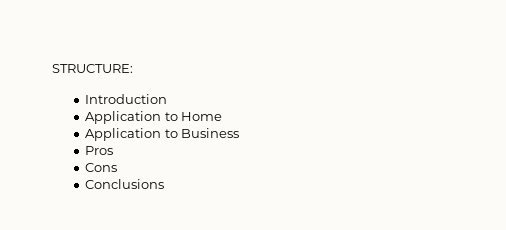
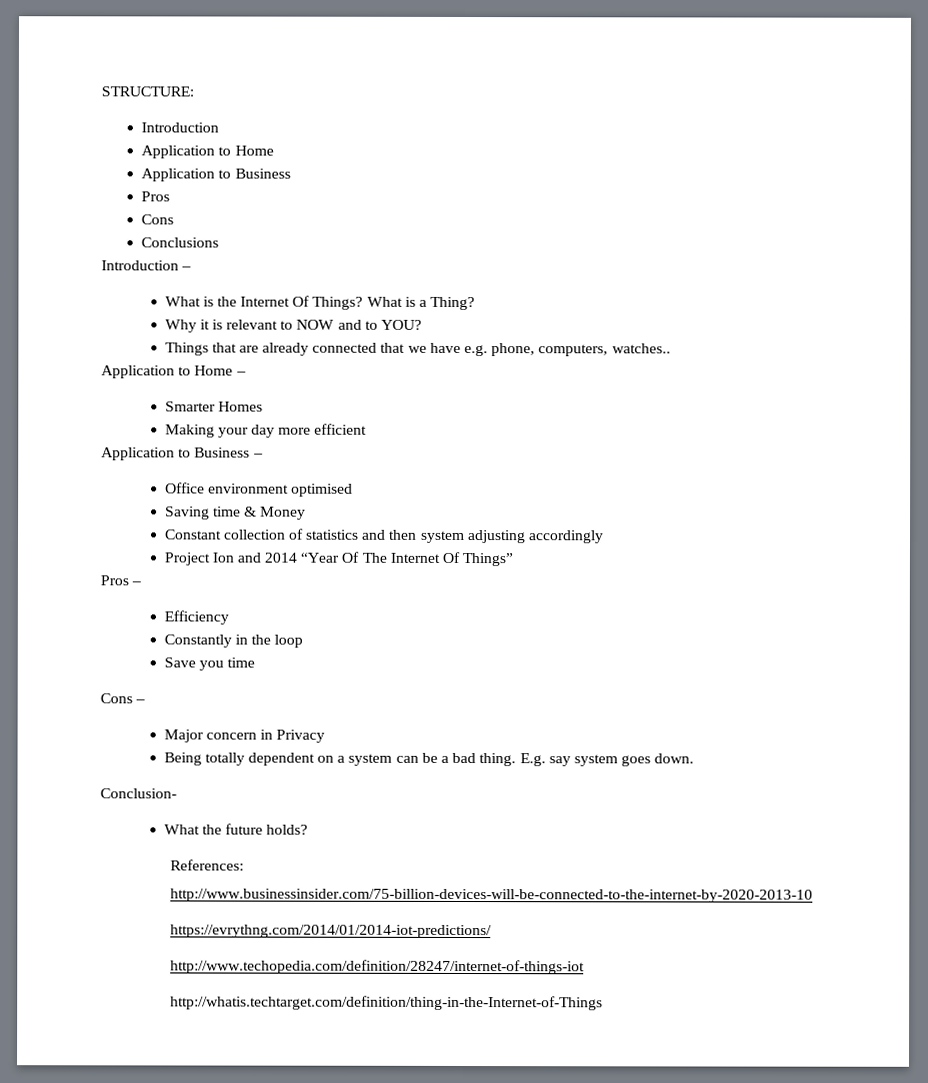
+ Introduction –
+ What is the Internet Of Things? What is a Thing?
+ Why it is relevant to NOW and to YOU?
+ Things that are already connected that we have e.g. phone, computers, watches..
+ Application to Home –
+ Smarter Homes
+ Making your day more efficient
+ Application to Business –
+ Office environment optimised
+ Saving time & Money
+ Constant collection of statistics and then system adjusting accordingly
+ Project Ion and 2014 “Year Of The Internet Of Things”
+ Pros –
+ Efficiency
+ Constantly in the loop
+ Save you time
+ Cons –
+ Major concern in Privacy
+ Being totally dependent on a system can be a bad thing. E.g. say system goes down.
+ Conclusion-
+ What the future holds?
+ References:
+ http://www.businessinsider.com/75-billion-devices-will-be-connected-to-the-internet-by-2020-2013-10
+ https://evrythng.com/2014/01/2014-iot-predictions/
+ http://www.techopedia.com/definition/28247/internet-of-things-iot
+ http://whatis.techtarget.com/definition/thing-in-the-Internet-of-Things

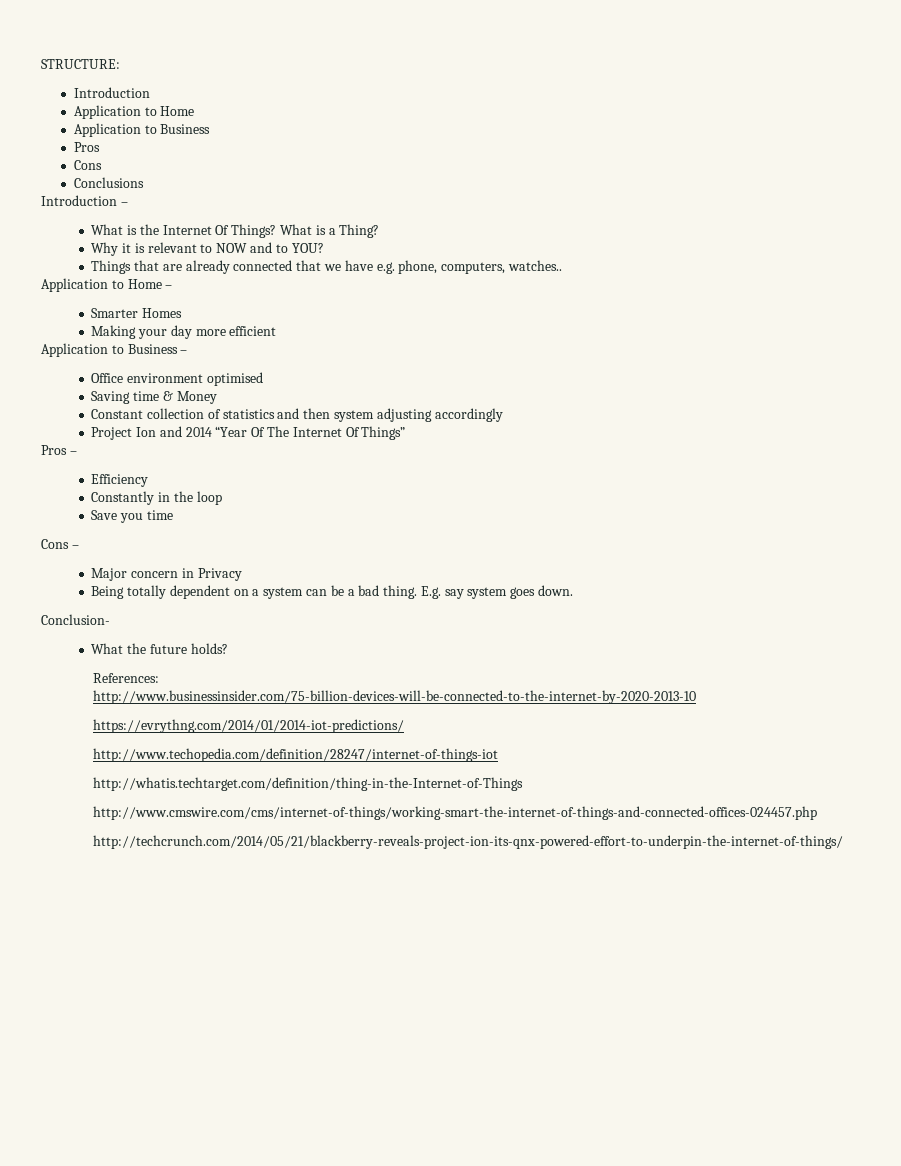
+ http://www.cmswire.com/cms/internet-of-things/working-smart-the-internet-of-things-and-connected-offices-024457.php
+ http://techcrunch.com/2014/05/21/blackberry-reveals-project-ion-its-qnx-powered-effort-to-underpin-the-internet-of-things/

